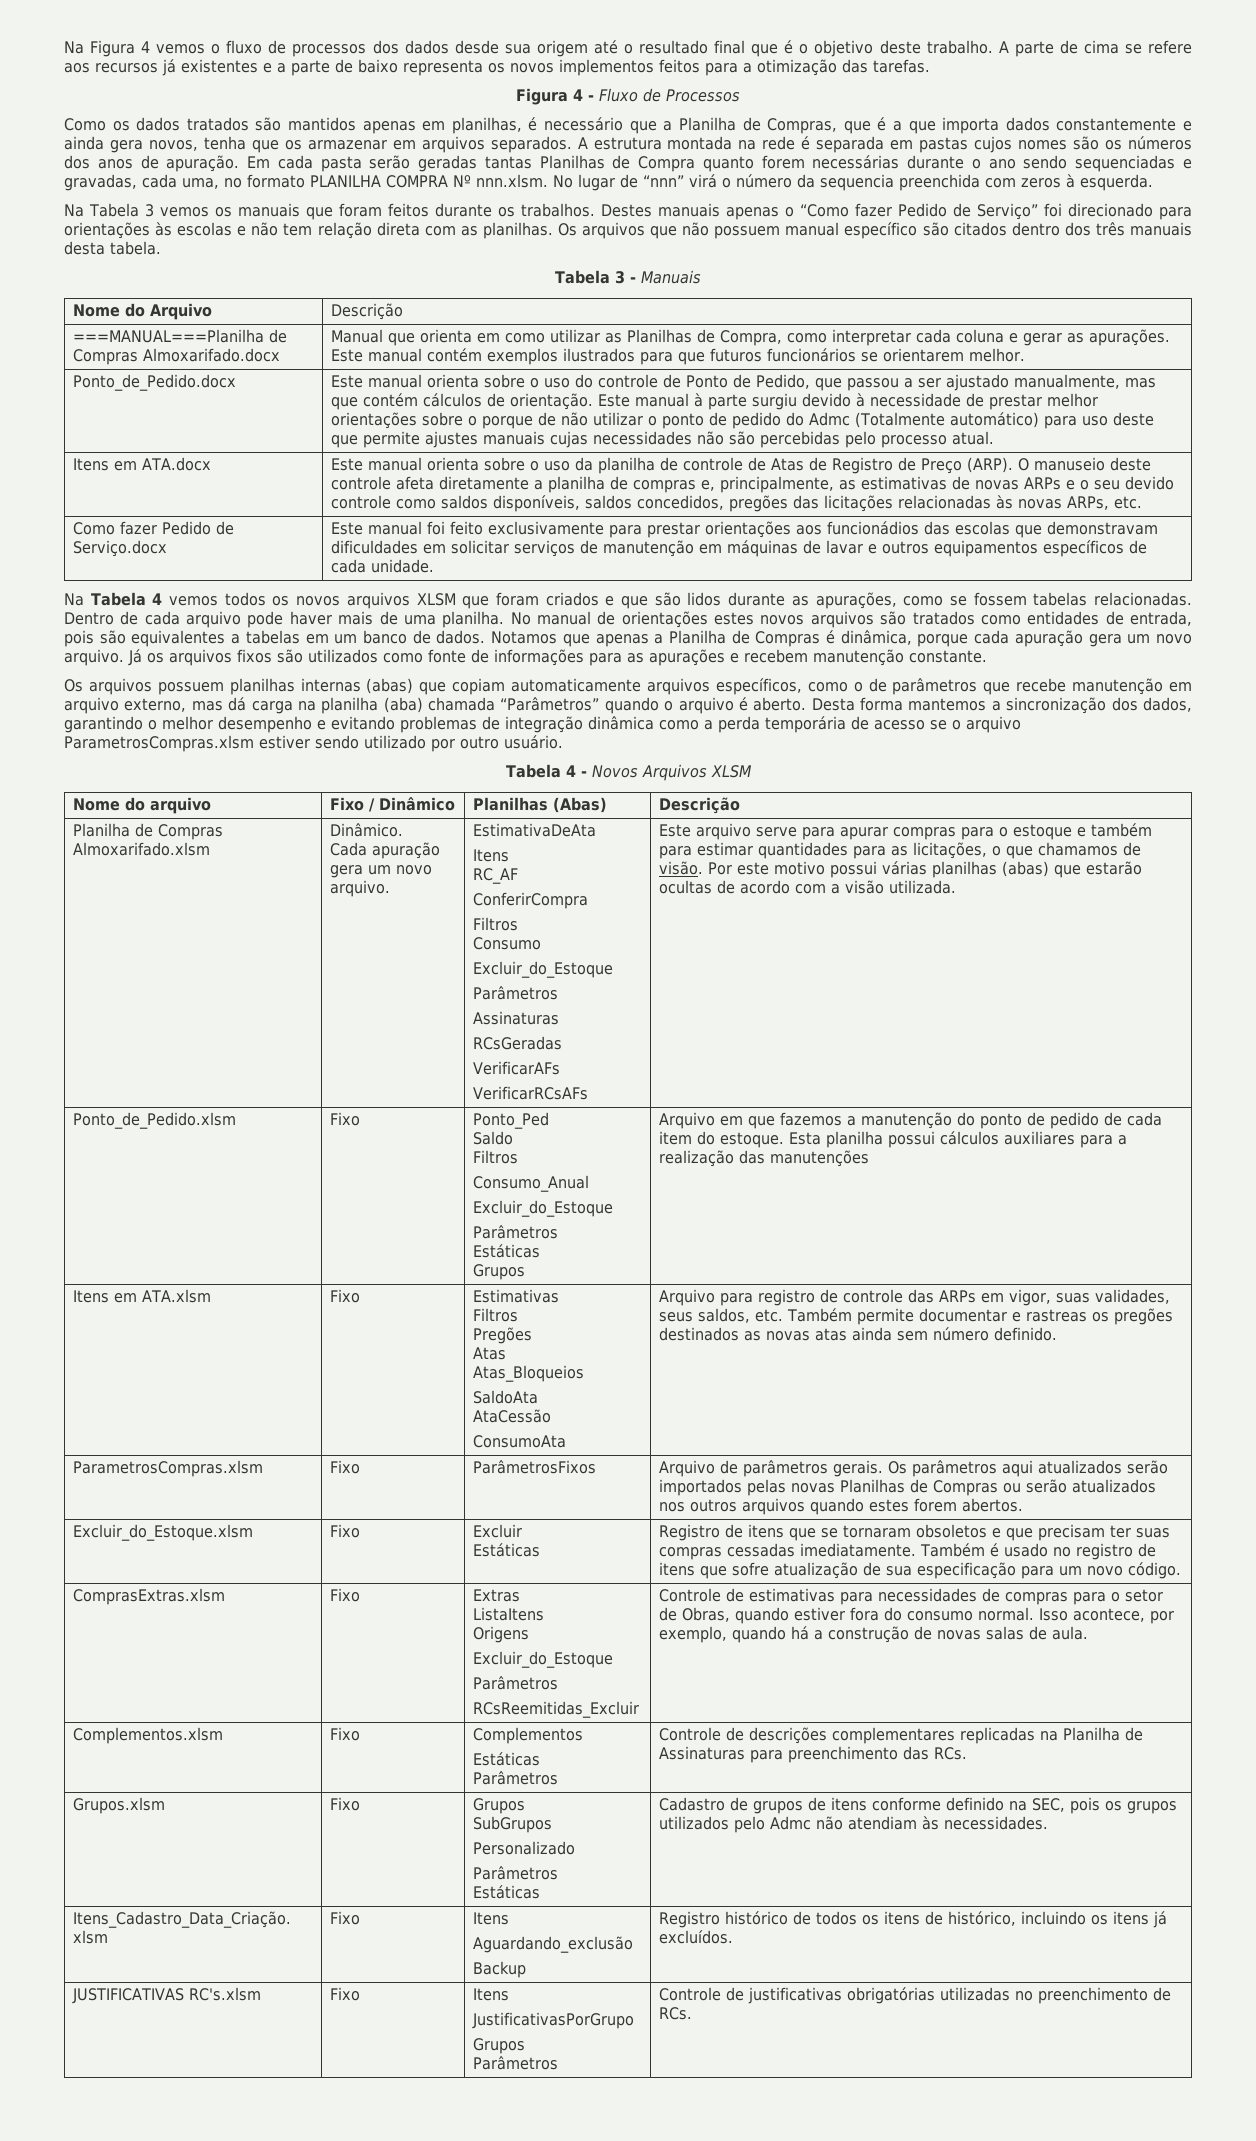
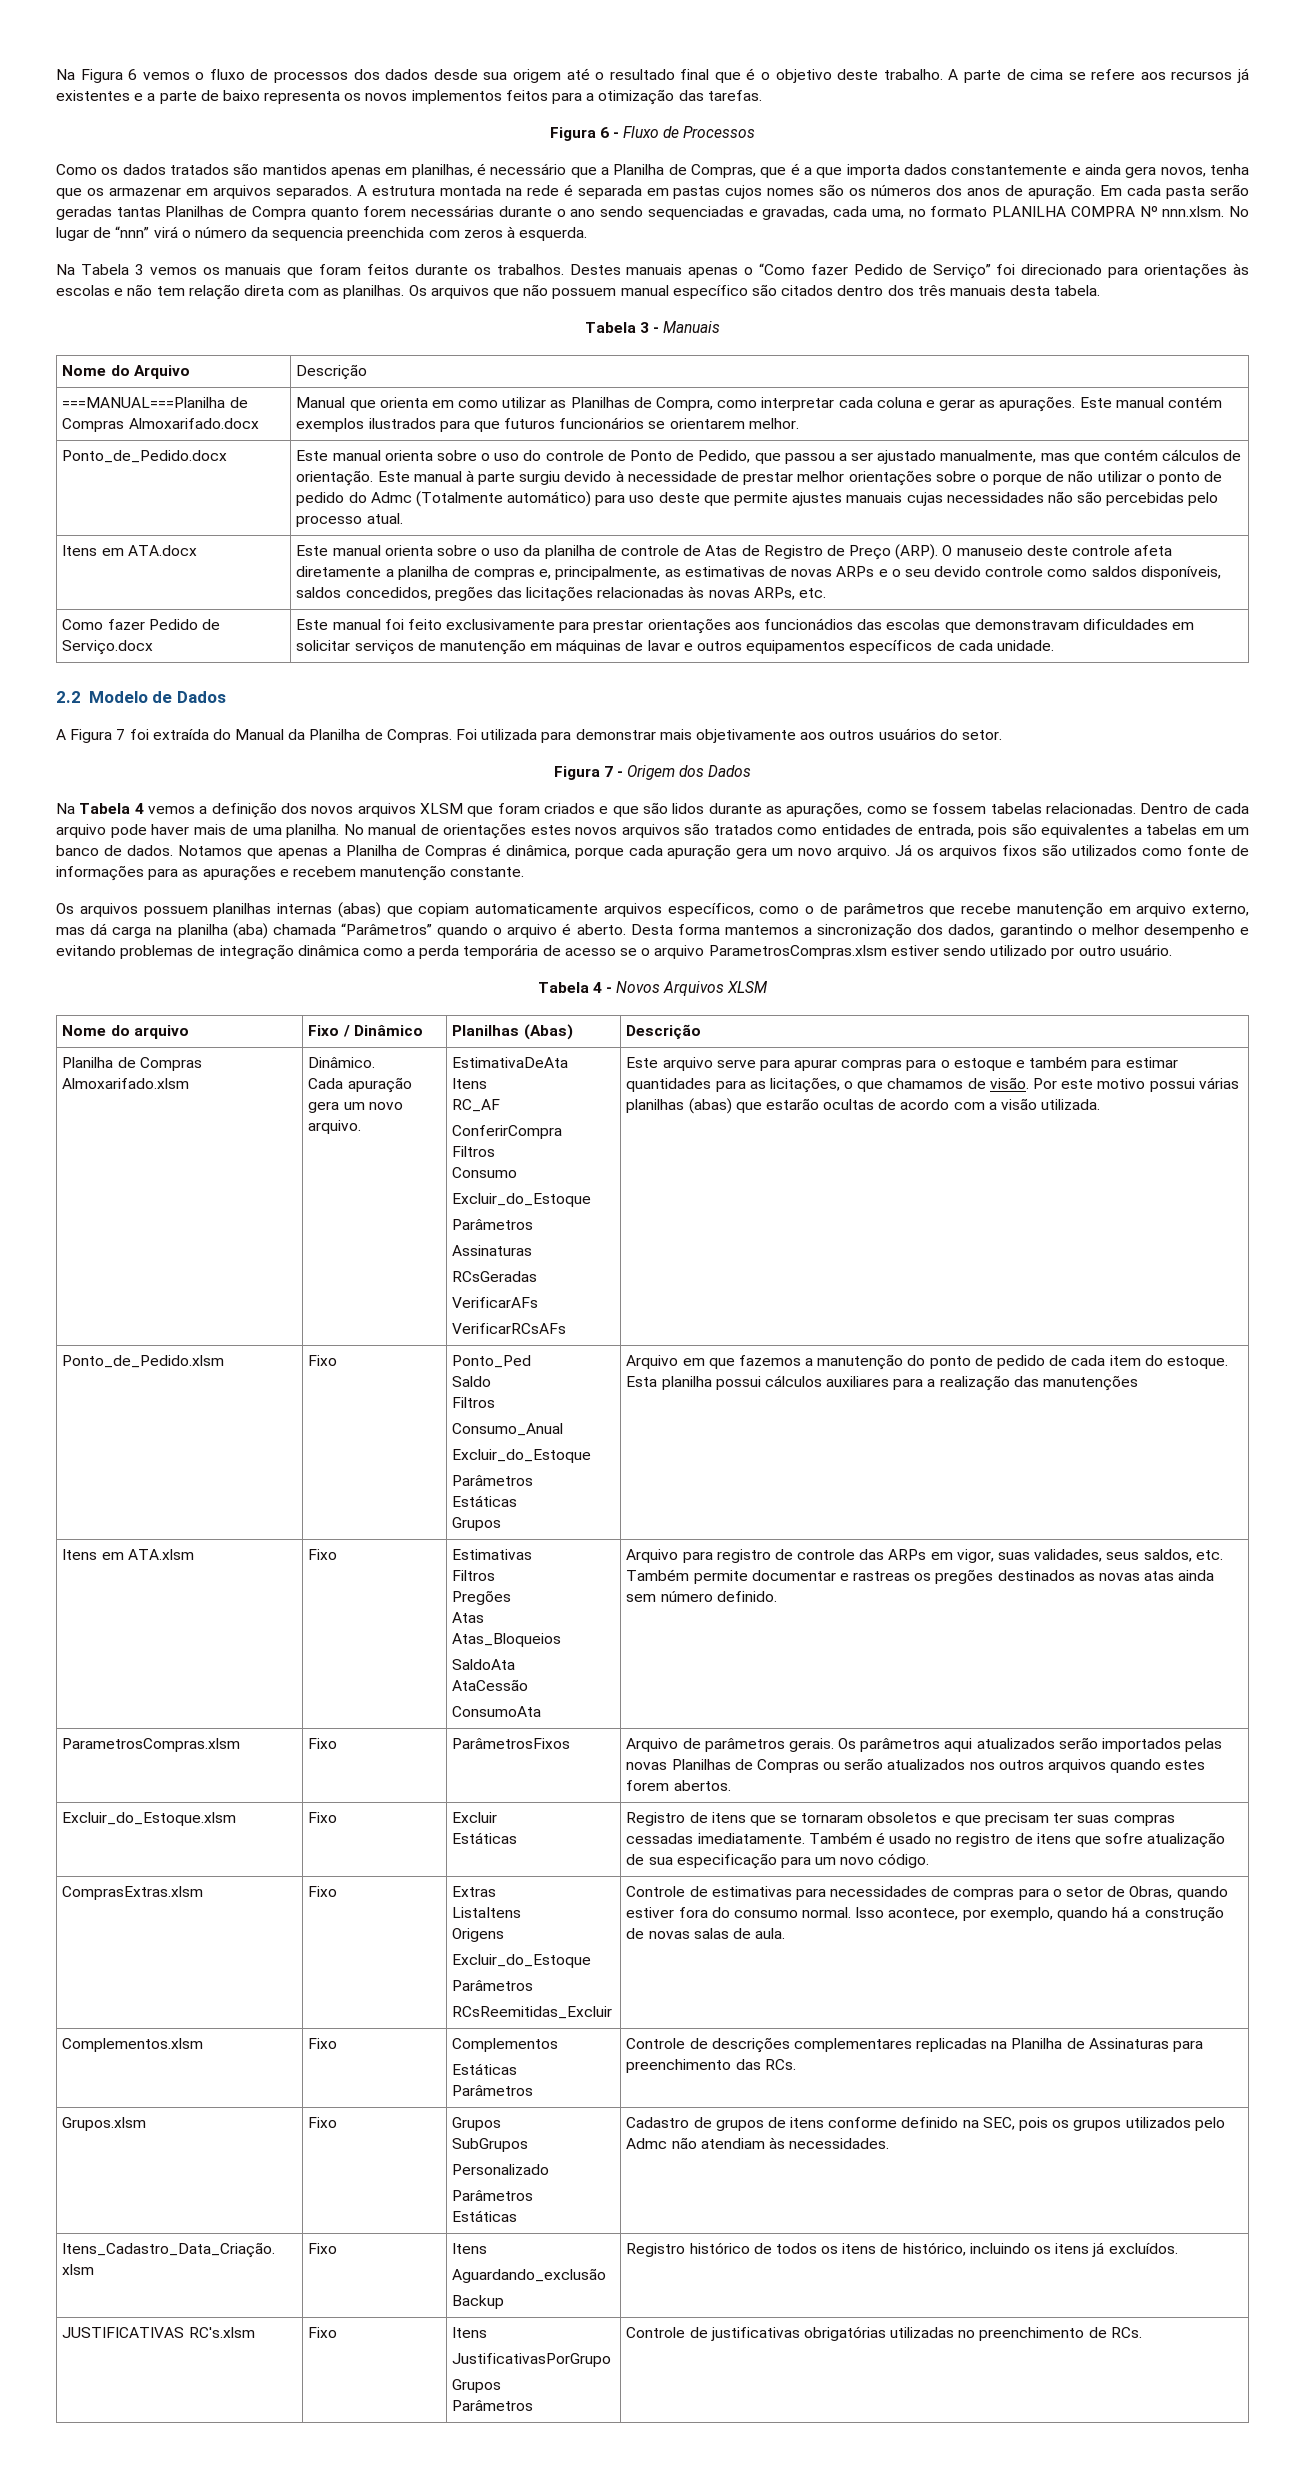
- Na Figura 4 vemos o fluxo de processos dos dados desde sua origem até o resultado final que é o objetivo deste trabalho.
+ Na Figura 6 vemos o fluxo de processos dos dados desde sua origem até o resultado final que é o objetivo deste trabalho.
- Figura 4 - Fluxo de Processos
+ Figura 6 - Fluxo de Processos
+ 2.2 Modelo de Dados
+ A Figura 7 foi extraída do Manual da Planilha de Compras. Foi utilizada para demonstrar mais objetivamente aos outros usuários do setor.
+ Figura 7 - Origem dos Dados
- Na Tabela 4 vemos todos os novos arquivos XLSM que foram criados e que são lidos durante as apurações, como se fossem tabelas relacionadas.
+ Na Tabela 4 vemos a definição dos novos arquivos XLSM que foram criados e que são lidos durante as apurações, como se fossem tabelas relacionadas.

